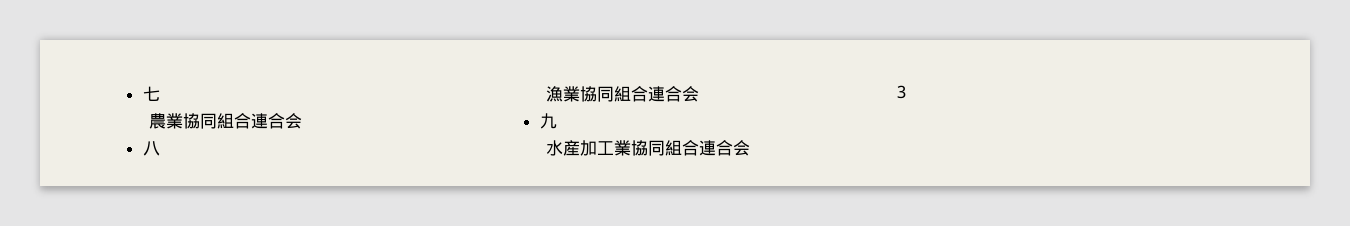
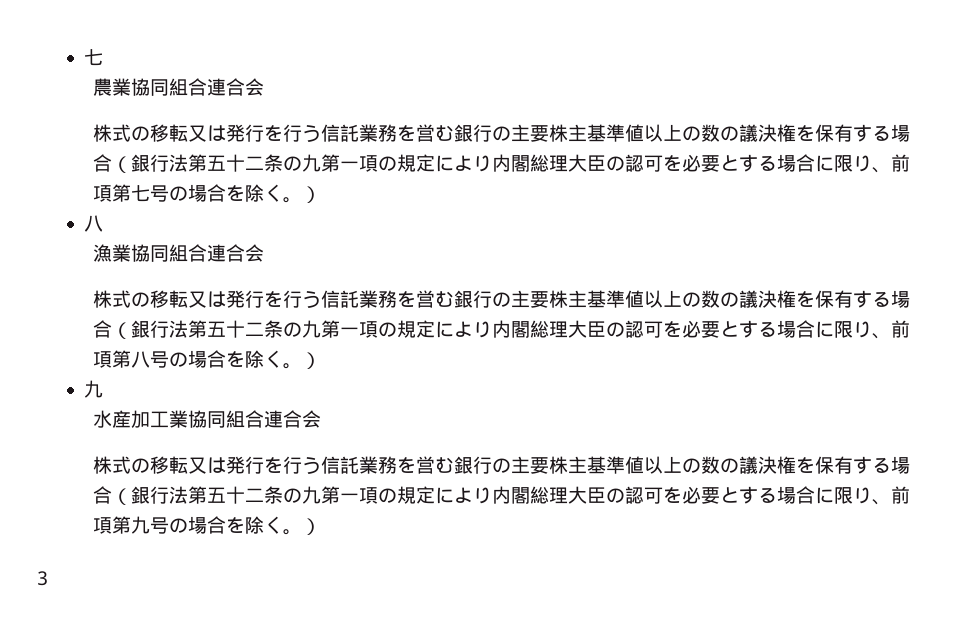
+ 株式の移転又は発行を行う信託業務を営む銀行の主要株主基準値以上の数の議決権を保有する場合（銀行法第五十二条の九第一項の規定により内閣総理大臣の認可を必要とする場合に限り、前項第七号の場合を除く。）
+ 株式の移転又は発行を行う信託業務を営む銀行の主要株主基準値以上の数の議決権を保有する場合（銀行法第五十二条の九第一項の規定により内閣総理大臣の認可を必要とする場合に限り、前項第八号の場合を除く。）
+ 株式の移転又は発行を行う信託業務を営む銀行の主要株主基準値以上の数の議決権を保有する場合（銀行法第五十二条の九第一項の規定により内閣総理大臣の認可を必要とする場合に限り、前項第九号の場合を除く。）

